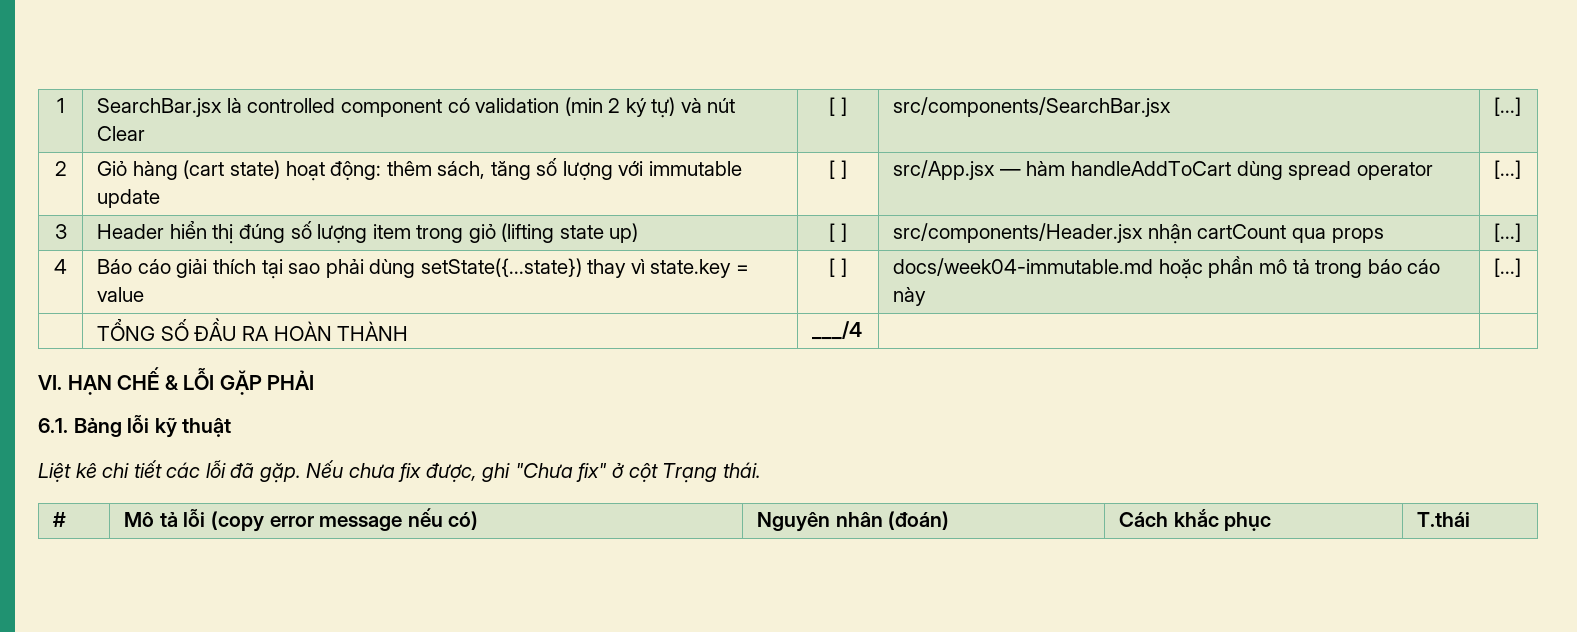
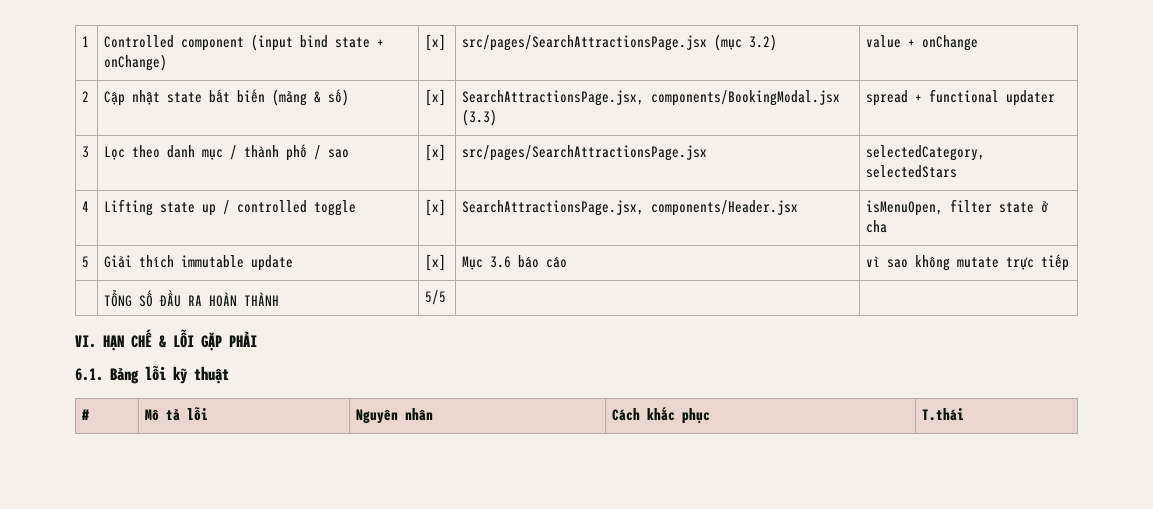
- 1 | SearchBar.jsx là controlled component có validation (min 2 ký tự) và nút Clear | [ ] | src/components/SearchBar.jsx | [...]
- 2 | Giỏ hàng (cart state) hoạt động: thêm sách, tăng số lượng với immutable update | [ ] | src/App.jsx — hàm handleAddToCart dùng spread operator | [...]
- 3 | Header hiển thị đúng số lượng item trong giỏ (lifting state up) | [ ] | src/components/Header.jsx nhận cartCount qua props | [...]
- 4 | Báo cáo giải thích tại sao phải dùng setState({...state}) thay vì state.key = value | [ ] | docs/week04-immutable.md hoặc phần mô tả trong báo cáo này | [...]
+ 1 | Controlled component (input bind state + onChange) | [x] | src/pages/SearchAttractionsPage.jsx (mục 3.2) | value + onChange
+ 2 | Cập nhật state bất biến (mảng & số) | [x] | SearchAttractionsPage.jsx, components/BookingModal.jsx (3.3) | spread + functional updater
+ 3 | Lọc theo danh mục / thành phố / sao | [x] | src/pages/SearchAttractionsPage.jsx | selectedCategory, selectedStars
+ 4 | Lifting state up / controlled toggle | [x] | SearchAttractionsPage.jsx, components/Header.jsx | isMenuOpen, filter state ở cha
+ 5 | Giải thích immutable update | [x] | Mục 3.6 báo cáo | vì sao không mutate trực tiếp
- | TỔNG SỐ ĐẦU RA HOÀN THÀNH | ___/4 | |
+ | TỔNG SỐ ĐẦU RA HOÀN THÀNH | 5/5 | |
- Liệt kê chi tiết các lỗi đã gặp. Nếu chưa fix được, ghi "Chưa fix" ở cột Trạng thái.
- # | Mô tả lỗi (copy error message nếu có) | Nguyên nhân (đoán) | Cách khắc phục | T.thái
+ # | Mô tả lỗi | Nguyên nhân | Cách khắc phục | T.thái

